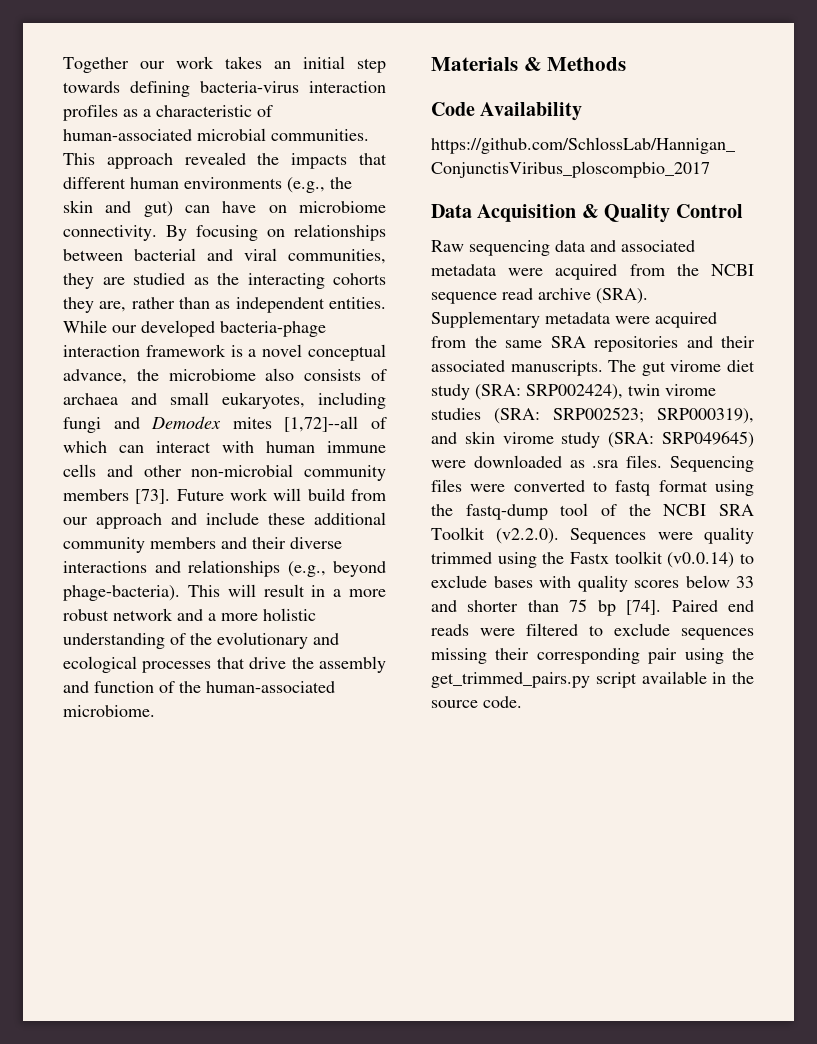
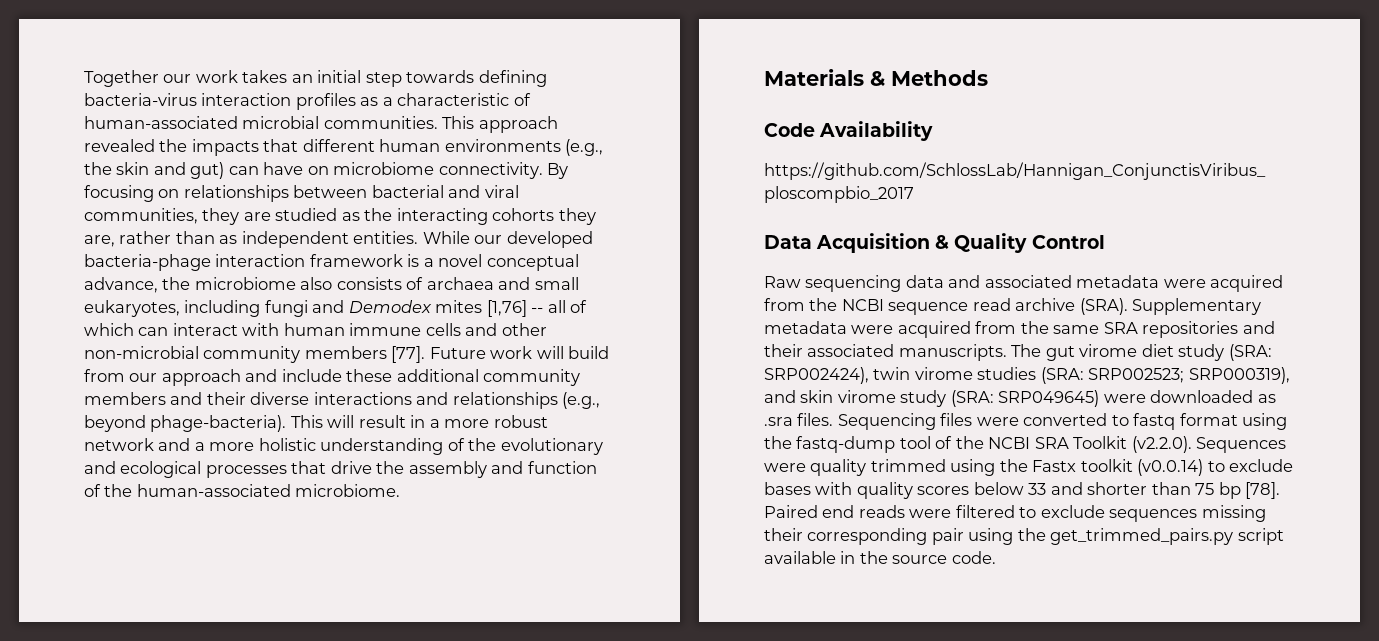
- While our developed bacteria-phage interaction framework is a novel conceptual advance, the microbiome also consists of archaea and small eukaryotes, including fungi and Demodex mites [1,72]--all of which can interact with human immune cells and other non-microbial community members [73].
+ While our developed bacteria-phage interaction framework is a novel conceptual advance, the microbiome also consists of archaea and small eukaryotes, including fungi and Demodex mites [1,76] -- all of which can interact with human immune cells and other non-microbial community members [77].
- Sequencing files were converted to fastq format using the fastq-dump tool of the NCBI SRA Toolkit (v2.2.0). Sequences were quality trimmed using the Fastx toolkit (v0.0.14) to exclude bases with quality scores below 33 and shorter than 75 bp [74].
+ Sequencing files were converted to fastq format using the fastq-dump tool of the NCBI SRA Toolkit (v2.2.0). Sequences were quality trimmed using the Fastx toolkit (v0.0.14) to exclude bases with quality scores below 33 and shorter than 75 bp [78].

